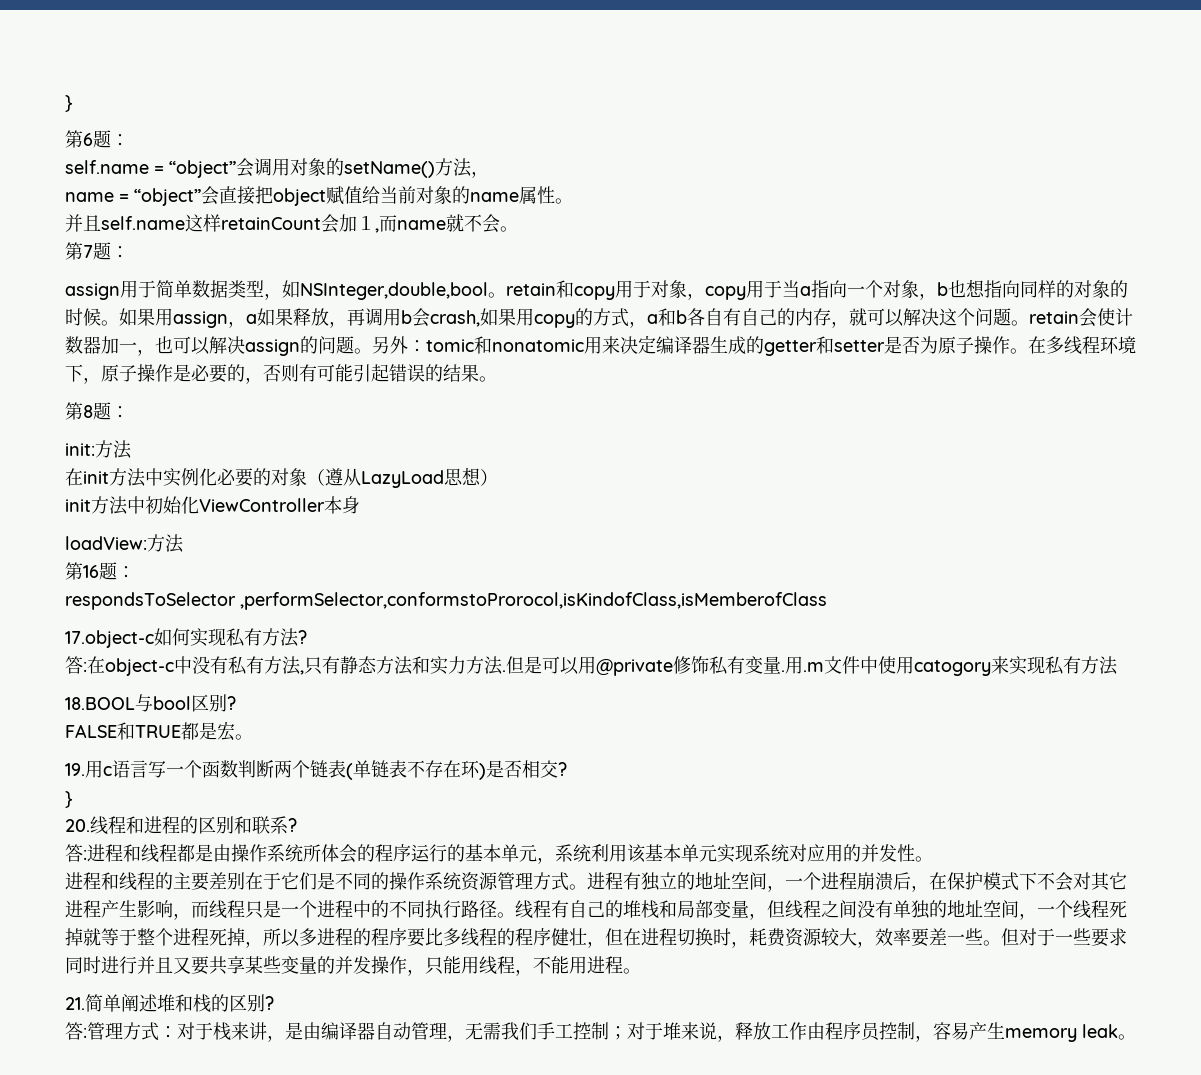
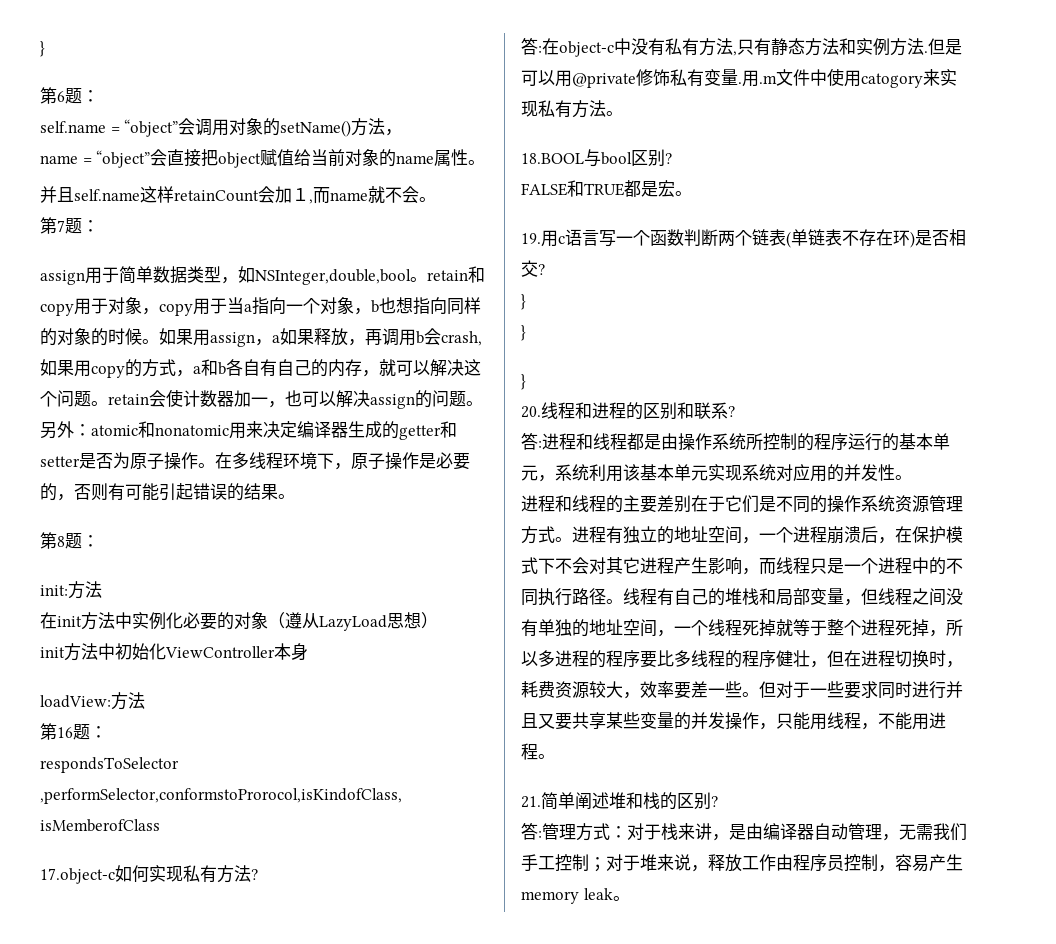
- 另外：tomic和nonatomic用来决定编译器生成的getter和setter是否为原子操作。
+ 另外：atomic和nonatomic用来决定编译器生成的getter和setter是否为原子操作。
- 答:在object-c中没有私有方法,只有静态方法和实力方法.
+ 答:在object-c中没有私有方法,只有静态方法和实例方法.
- 用.m文件中使用catogory来实现私有方法
+ 用.m文件中使用catogory来实现私有方法。
  19.用c语言写一个函数判断两个链表(单链表不存在环)是否相交?
+ }
+ }
- 答:进程和线程都是由操作系统所体会的程序运行的基本单元，系统利用该基本单元实现系统对应用的并发性。
+ 答:进程和线程都是由操作系统所控制的程序运行的基本单元，系统利用该基本单元实现系统对应用的并发性。

